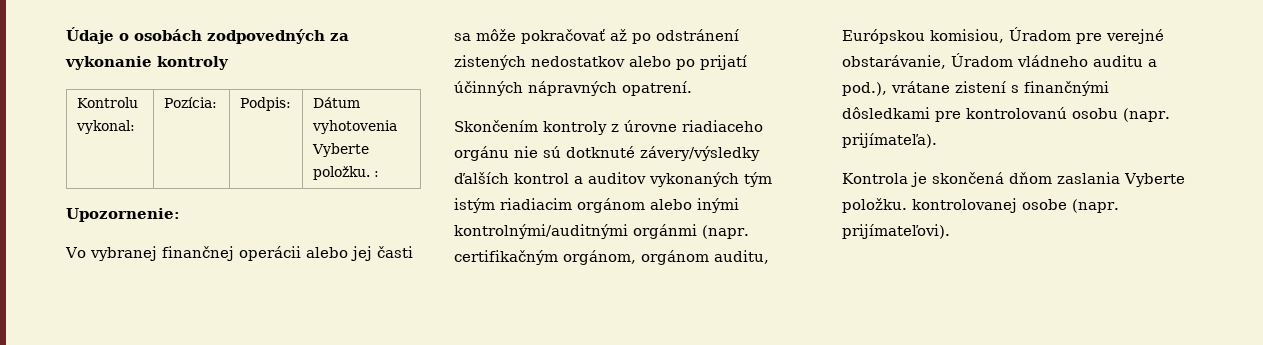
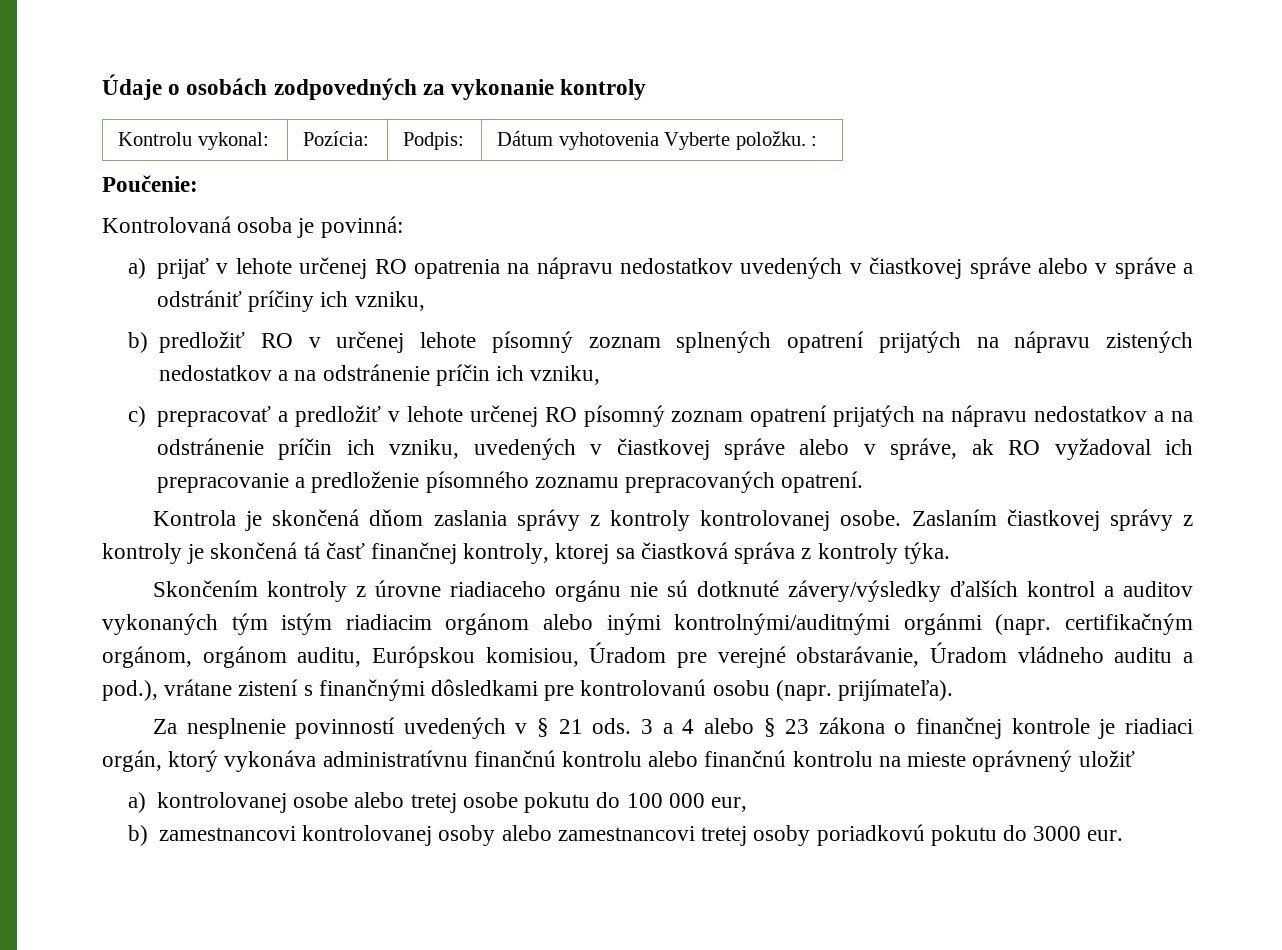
- Upozornenie:
- Vo vybranej finančnej operácii alebo jej časti sa môže pokračovať až po odstránení zistených nedostatkov alebo po prijatí účinných nápravných opatrení.
+ Poučenie:
+ Kontrolovaná osoba je povinná:
+ a) prijať v lehote určenej RO opatrenia na nápravu nedostatkov uvedených v čiastkovej správe alebo v správe a odstrániť príčiny ich vzniku,
+ b) predložiť RO v určenej lehote písomný zoznam splnených opatrení prijatých na nápravu zistených nedostatkov a na odstránenie príčin ich vzniku,
+ c) prepracovať a predložiť v lehote určenej RO písomný zoznam opatrení prijatých na nápravu nedostatkov a na odstránenie príčin ich vzniku, uvedených v čiastkovej správe alebo v správe, ak RO vyžadoval ich prepracovanie a predloženie písomného zoznamu prepracovaných opatrení.
+ Kontrola je skončená dňom zaslania správy z kontroly kontrolovanej osobe. Zaslaním čiastkovej správy z kontroly je skončená tá časť finančnej kontroly, ktorej sa čiastková správa z kontroly týka.
- Kontrola je skončená dňom zaslania Vyberte položku. kontrolovanej osobe (napr. prijímateľovi).
+ Za nesplnenie povinností uvedených v § 21 ods. 3 a 4 alebo § 23 zákona o finančnej kontrole je riadiaci orgán, ktorý vykonáva administratívnu finančnú kontrolu alebo finančnú kontrolu na mieste oprávnený uložiť
+ a) kontrolovanej osobe alebo tretej osobe pokutu do 100 000 eur,
+ b) zamestnancovi kontrolovanej osoby alebo zamestnancovi tretej osoby poriadkovú pokutu do 3000 eur.

